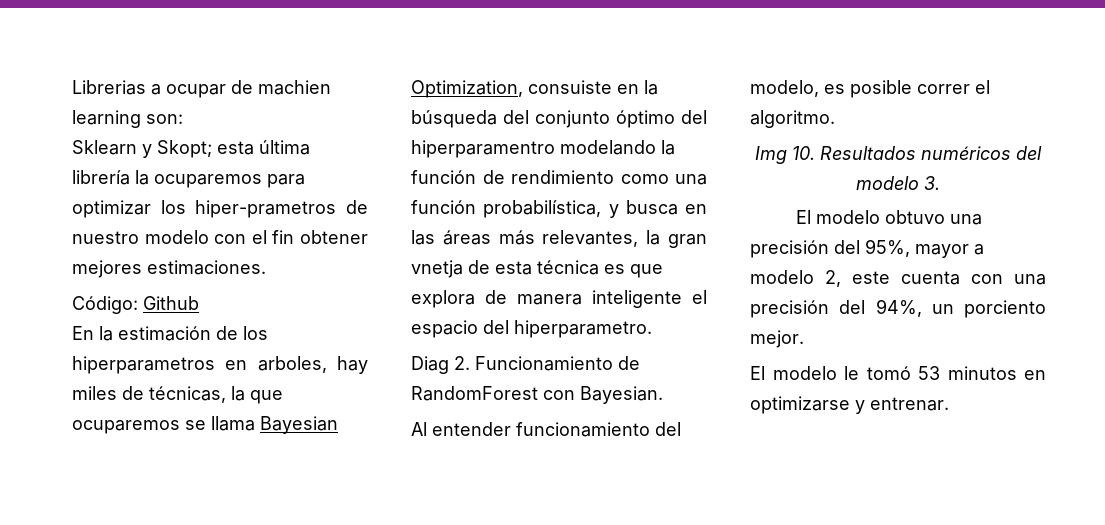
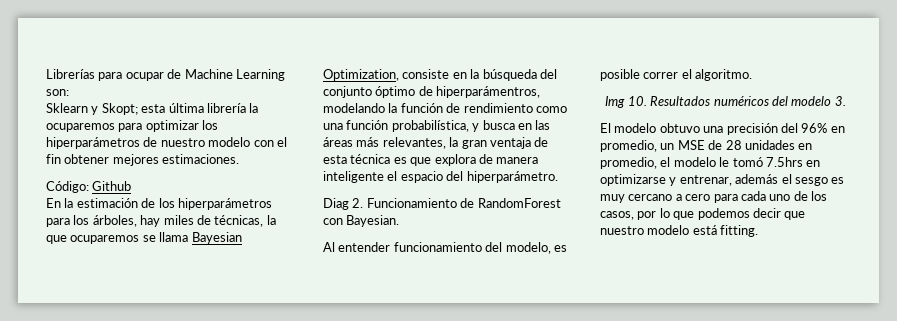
- Librerias a ocupar de machien learning son:
+ Librerías para ocupar de Machine Learning son:
- Sklearn y Skopt; esta última librería la ocuparemos para optimizar los hiper-prametros de nuestro modelo con el fin obtener mejores estimaciones.
+ Sklearn y Skopt; esta última librería la ocuparemos para optimizar los hiperparámetros de nuestro modelo con el fin obtener mejores estimaciones.
- En la estimación de los hiperparametros en arboles, hay miles de técnicas, la que ocuparemos se llama Bayesian Optimization, consuiste en la búsqueda del conjunto óptimo del hiperparamentro modelando la función de rendimiento como una función probabilística, y busca en las áreas más relevantes, la gran vnetja de esta técnica es que explora de manera inteligente el espacio del hiperparametro.
+ En la estimación de los hiperparámetros para los árboles, hay miles de técnicas, la que ocuparemos se llama Bayesian Optimization, consiste en la búsqueda del conjunto óptimo de hiperparámentros, modelando la función de rendimiento como una función probabilística, y busca en las áreas más relevantes, la gran ventaja de esta técnica es que explora de manera inteligente el espacio del hiperparámetro.
- El modelo obtuvo una precisión del 95%, mayor a modelo 2, este cuenta con una precisión del 94%, un porciento mejor.
- El modelo le tomó 53 minutos en optimizarse y entrenar.
+ El modelo obtuvo una precisión del 96% en promedio, un MSE de 28 unidades en promedio, el modelo le tomó 7.5hrs en optimizarse y entrenar, además el sesgo es muy cercano a cero para cada uno de los casos, por lo que podemos decir que nuestro modelo está fitting.

